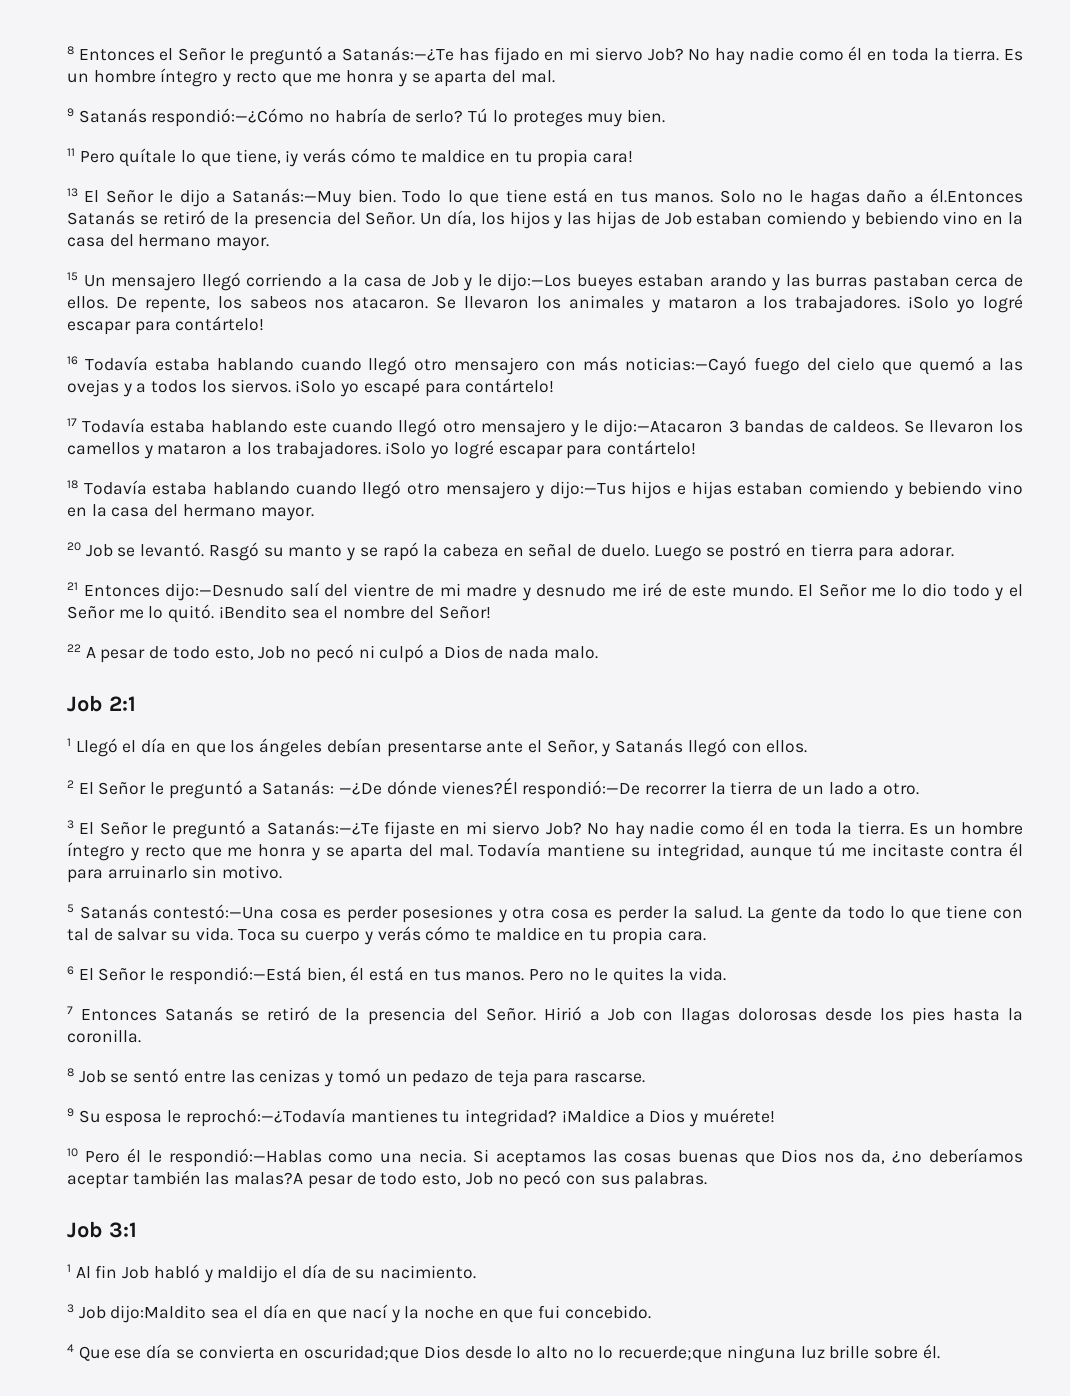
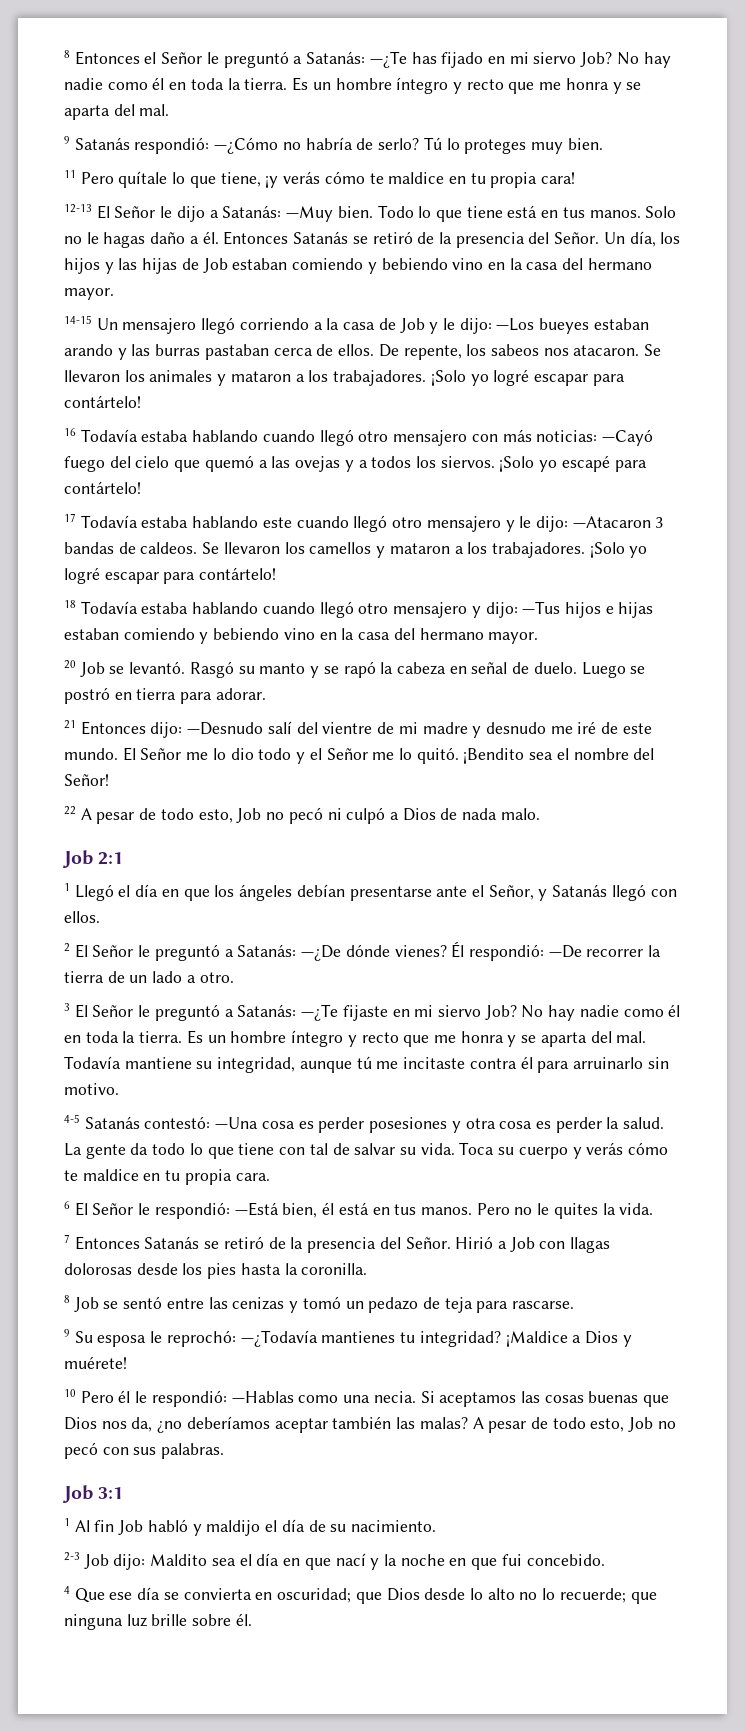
- 8 Entonces el Señor le preguntó a Satanás:—¿Te has fijado en mi siervo Job?
+ 8 Entonces el Señor le preguntó a Satanás: —¿Te has fijado en mi siervo Job?
- 9 Satanás respondió:—¿Cómo no habría de serlo?
+ 9 Satanás respondió: —¿Cómo no habría de serlo?
- 13 El Señor le dijo a Satanás:—Muy bien.
+ 12-13 El Señor le dijo a Satanás: —Muy bien.
- Solo no le hagas daño a él.Entonces Satanás se retiró de la presencia del Señor.
+ Solo no le hagas daño a él. Entonces Satanás se retiró de la presencia del Señor.
- 15 Un mensajero llegó corriendo a la casa de Job y le dijo:—Los bueyes estaban arando y las burras pastaban cerca de ellos.
+ 14-15 Un mensajero llegó corriendo a la casa de Job y le dijo: —Los bueyes estaban arando y las burras pastaban cerca de ellos.
- 16 Todavía estaba hablando cuando llegó otro mensajero con más noticias:—Cayó fuego del cielo que quemó a las ovejas y a todos los siervos.
+ 16 Todavía estaba hablando cuando llegó otro mensajero con más noticias: —Cayó fuego del cielo que quemó a las ovejas y a todos los siervos.
- 17 Todavía estaba hablando este cuando llegó otro mensajero y le dijo:—Atacaron 3 bandas de caldeos.
+ 17 Todavía estaba hablando este cuando llegó otro mensajero y le dijo: —Atacaron 3 bandas de caldeos.
- 18 Todavía estaba hablando cuando llegó otro mensajero y dijo:—Tus hijos e hijas estaban comiendo y bebiendo vino en la casa del hermano mayor.
+ 18 Todavía estaba hablando cuando llegó otro mensajero y dijo: —Tus hijos e hijas estaban comiendo y bebiendo vino en la casa del hermano mayor.
- 21 Entonces dijo:—Desnudo salí del vientre de mi madre y desnudo me iré de este mundo.
+ 21 Entonces dijo: —Desnudo salí del vientre de mi madre y desnudo me iré de este mundo.
- 2 El Señor le preguntó a Satanás: —¿De dónde vienes?Él respondió:—De recorrer la tierra de un lado a otro.
+ 2 El Señor le preguntó a Satanás: —¿De dónde vienes? Él respondió: —De recorrer la tierra de un lado a otro.
- 3 El Señor le preguntó a Satanás:—¿Te fijaste en mi siervo Job?
+ 3 El Señor le preguntó a Satanás: —¿Te fijaste en mi siervo Job?
- 5 Satanás contestó:—Una cosa es perder posesiones y otra cosa es perder la salud.
+ 4-5 Satanás contestó: —Una cosa es perder posesiones y otra cosa es perder la salud.
- 6 El Señor le respondió:—Está bien, él está en tus manos.
+ 6 El Señor le respondió: —Está bien, él está en tus manos.
- 9 Su esposa le reprochó:—¿Todavía mantienes tu integridad?
+ 9 Su esposa le reprochó: —¿Todavía mantienes tu integridad?
- 10 Pero él le respondió:—Hablas como una necia.
+ 10 Pero él le respondió: —Hablas como una necia.
- Si aceptamos las cosas buenas que Dios nos da, ¿no deberíamos aceptar también las malas?A pesar de todo esto, Job no pecó con sus palabras.
+ Si aceptamos las cosas buenas que Dios nos da, ¿no deberíamos aceptar también las malas? A pesar de todo esto, Job no pecó con sus palabras.
- 3 Job dijo:Maldito sea el día en que nací y la noche en que fui concebido.
+ 2-3 Job dijo: Maldito sea el día en que nací y la noche en que fui concebido.
- 4 Que ese día se convierta en oscuridad;que Dios desde lo alto no lo recuerde;que ninguna luz brille sobre él.
+ 4 Que ese día se convierta en oscuridad; que Dios desde lo alto no lo recuerde; que ninguna luz brille sobre él.

